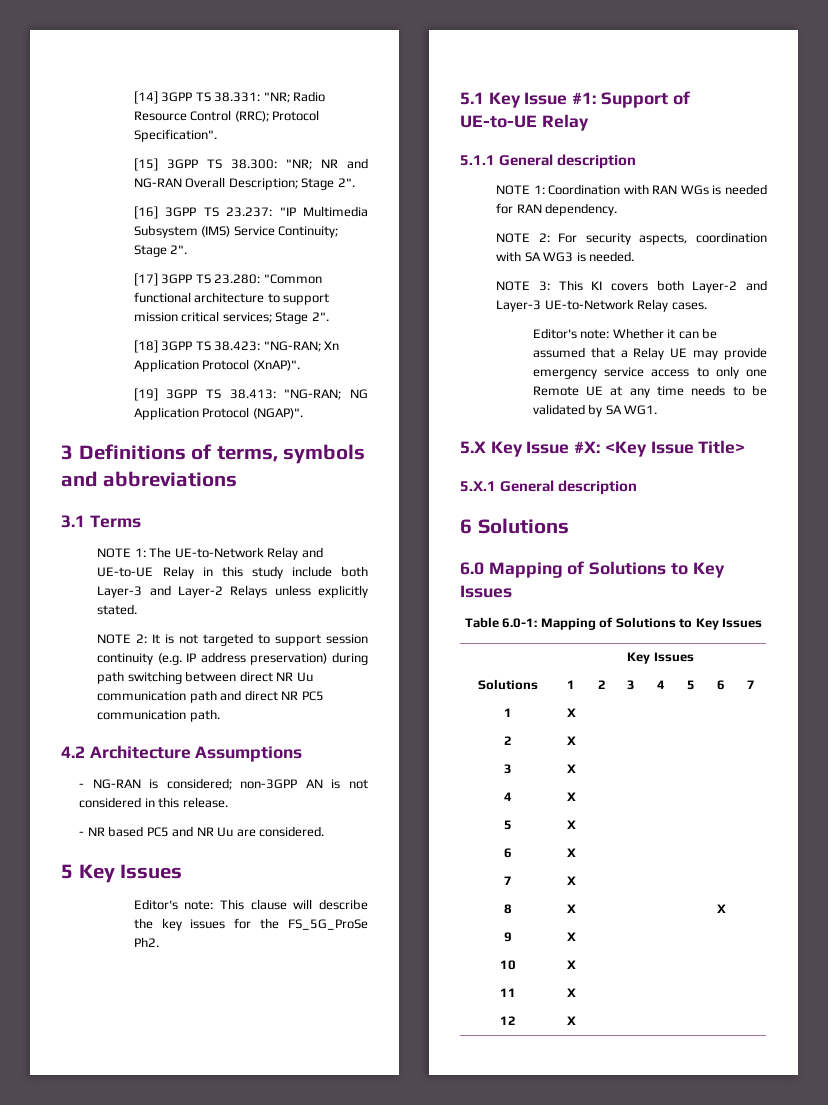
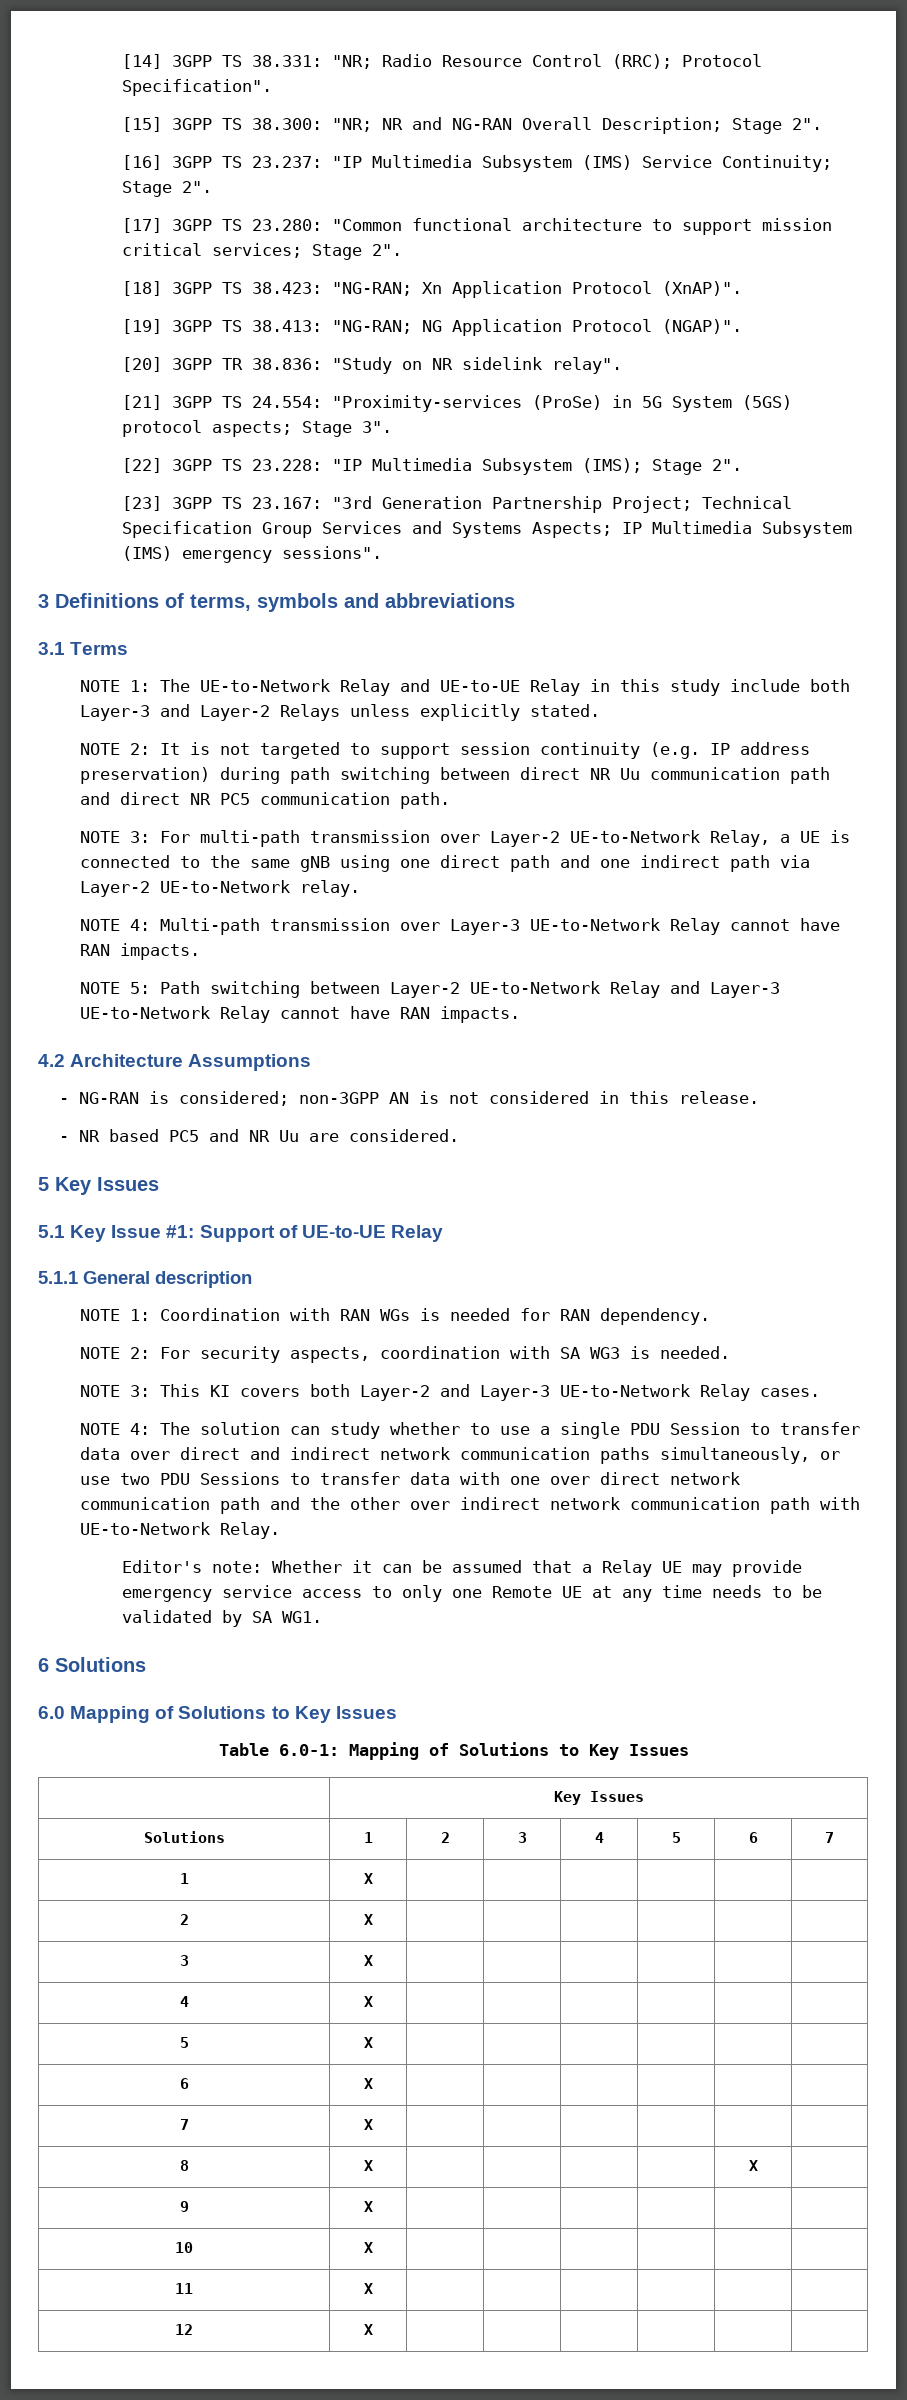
+ [20] 3GPP TR 38.836: "Study on NR sidelink relay".
+ [21] 3GPP TS 24.554: "Proximity-services (ProSe) in 5G System (5GS) protocol aspects; Stage 3".
+ [22] 3GPP TS 23.228: "IP Multimedia Subsystem (IMS); Stage 2".
+ [23] 3GPP TS 23.167: "3rd Generation Partnership Project; Technical Specification Group Services and Systems Aspects; IP Multimedia Subsystem (IMS) emergency sessions".
+ NOTE 3: For multi-path transmission over Layer-2 UE-to-Network Relay, a UE is connected to the same gNB using one direct path and one indirect path via Layer-2 UE-to-Network relay.
+ NOTE 4: Multi-path transmission over Layer-3 UE-to-Network Relay cannot have RAN impacts.
+ NOTE 5: Path switching between Layer-2 UE-to-Network Relay and Layer-3 UE-to-Network Relay cannot have RAN impacts.
- Editor's note: This clause will describe the key issues for the FS_5G_ProSe Ph2.
+ NOTE 4: The solution can study whether to use a single PDU Session to transfer data over direct and indirect network communication paths simultaneously, or use two PDU Sessions to transfer data with one over direct network communication path and the other over indirect network communication path with UE-to-Network Relay.
- 5.X Key Issue #X: <Key Issue Title>
- 5.X.1 General description

